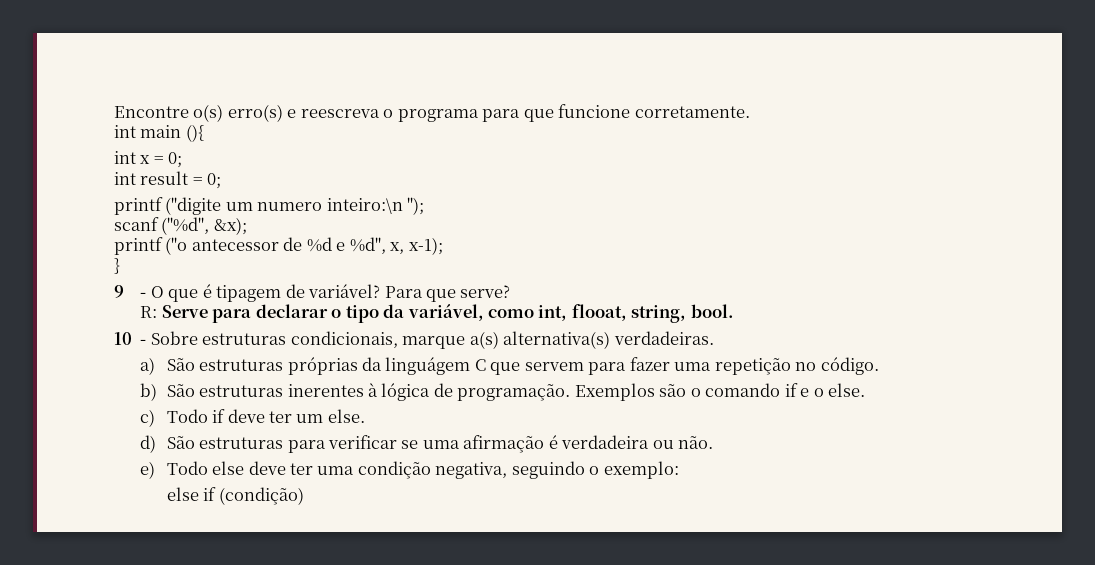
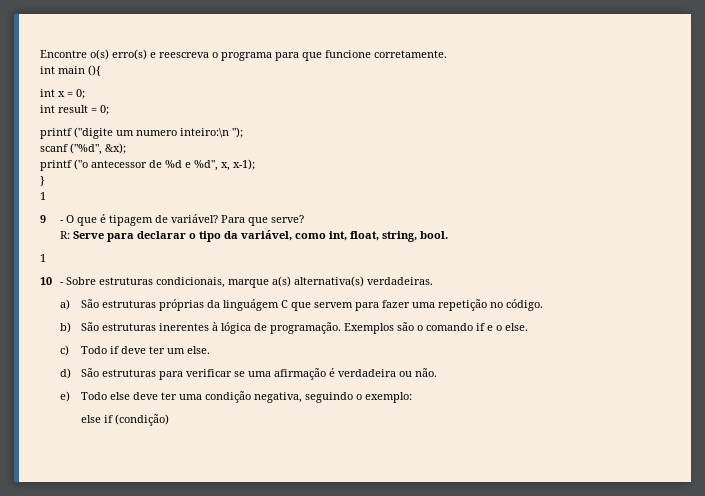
  }
+ 1
- R: Serve para declarar o tipo da variável, como int, flooat, string, bool.
+ R: Serve para declarar o tipo da variável, como int, float, string, bool.
+ 1

